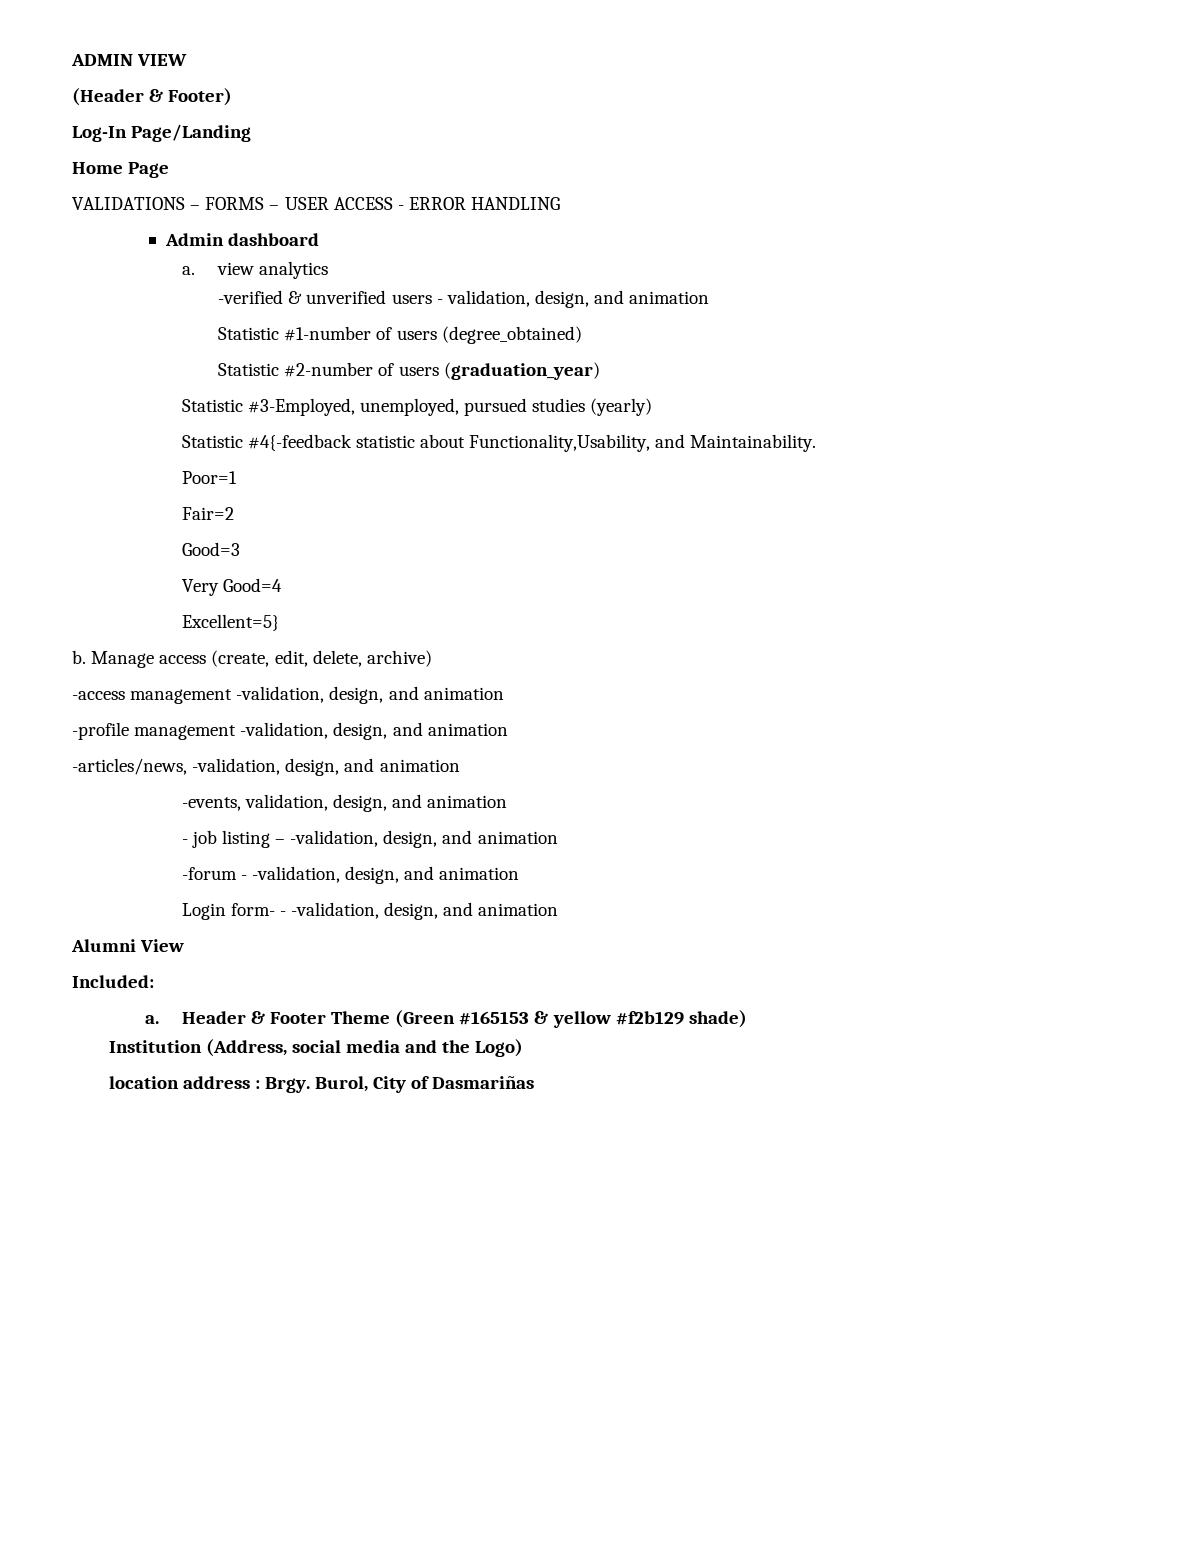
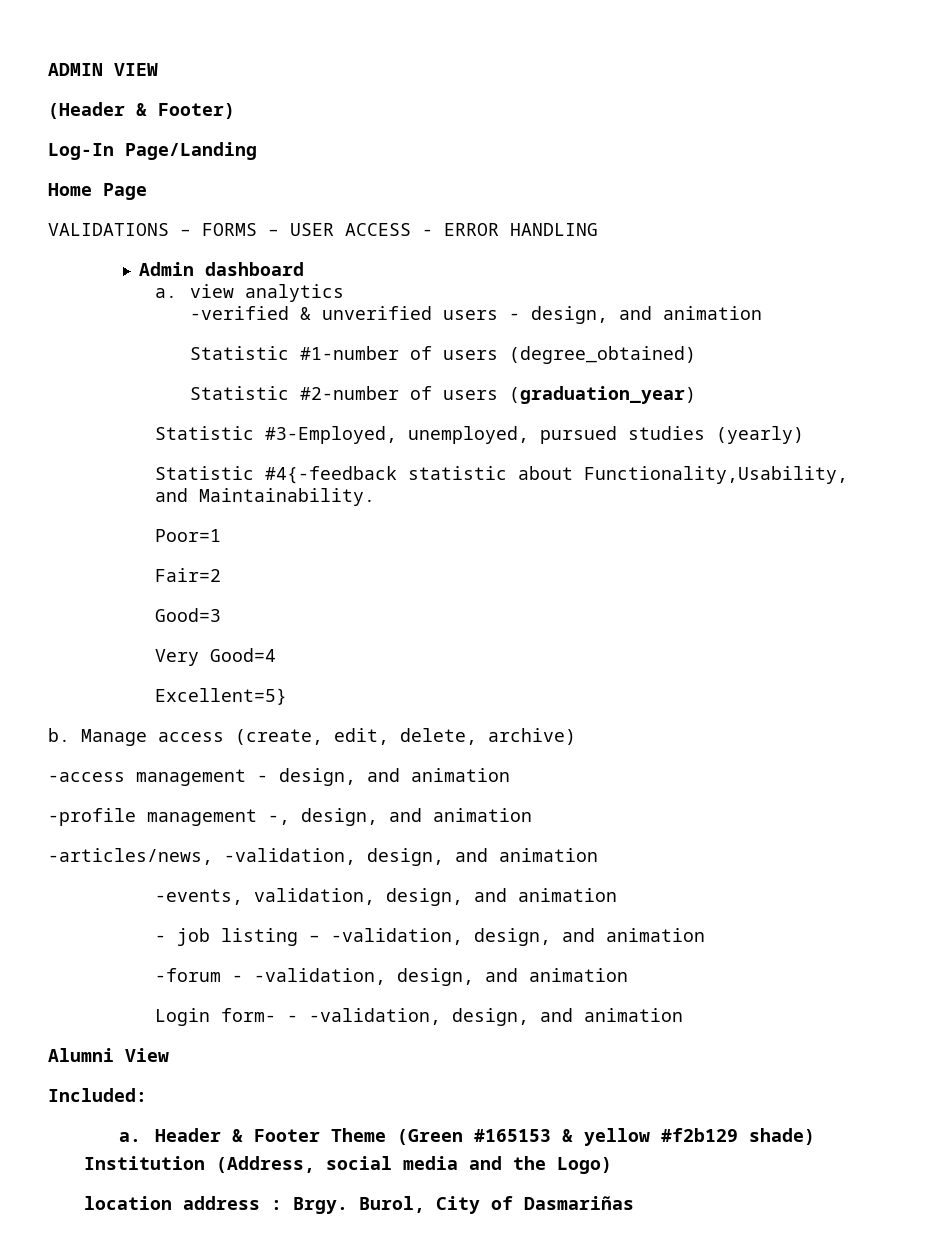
- -verified & unverified users - validation, design, and animation
+ -verified & unverified users - design, and animation
- -access management -validation, design, and animation
+ -access management - design, and animation
- -profile management -validation, design, and animation
+ -profile management -, design, and animation

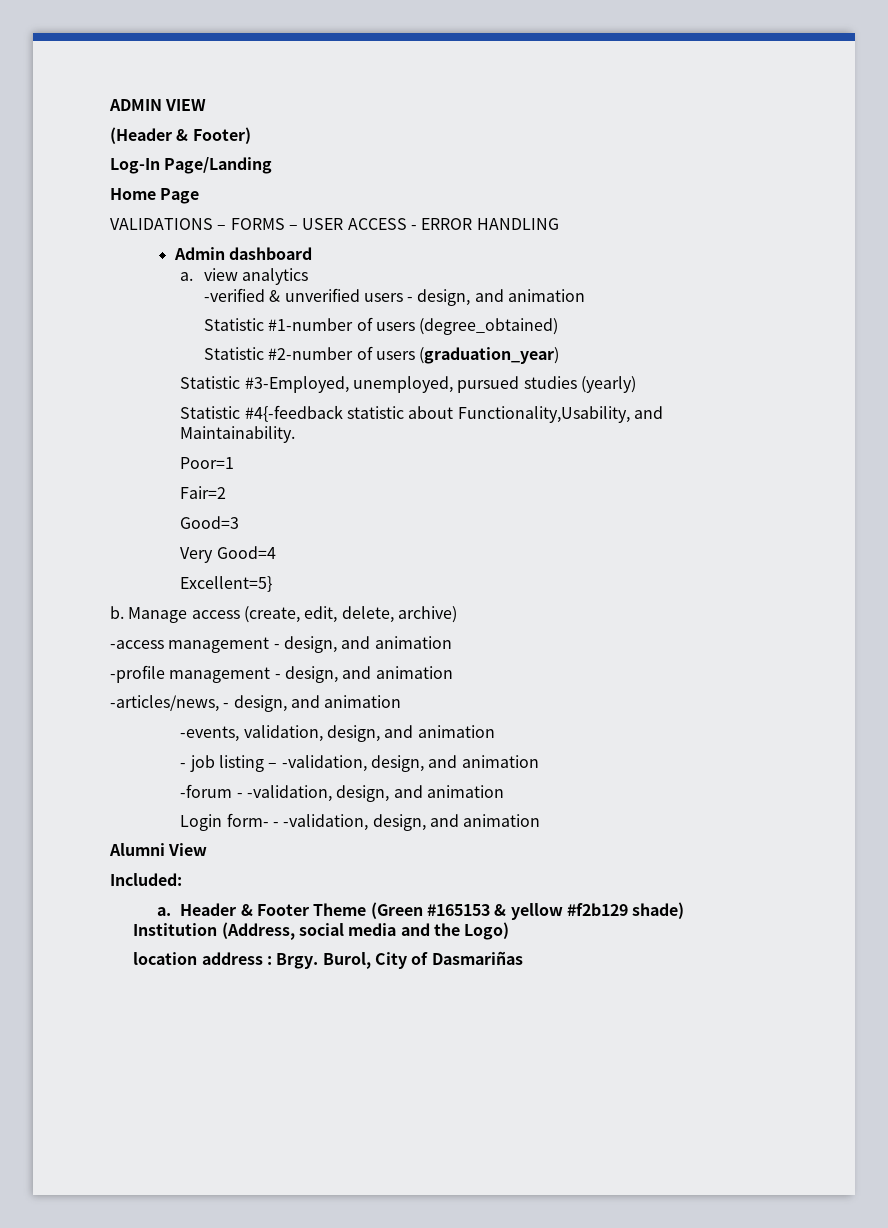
- -profile management -, design, and animation
+ -profile management - design, and animation
- -articles/news, -validation, design, and animation
+ -articles/news, - design, and animation

